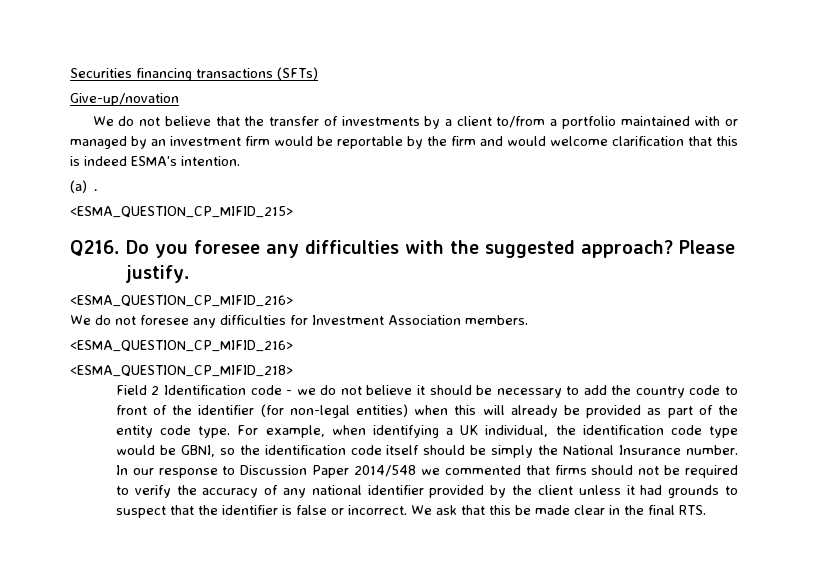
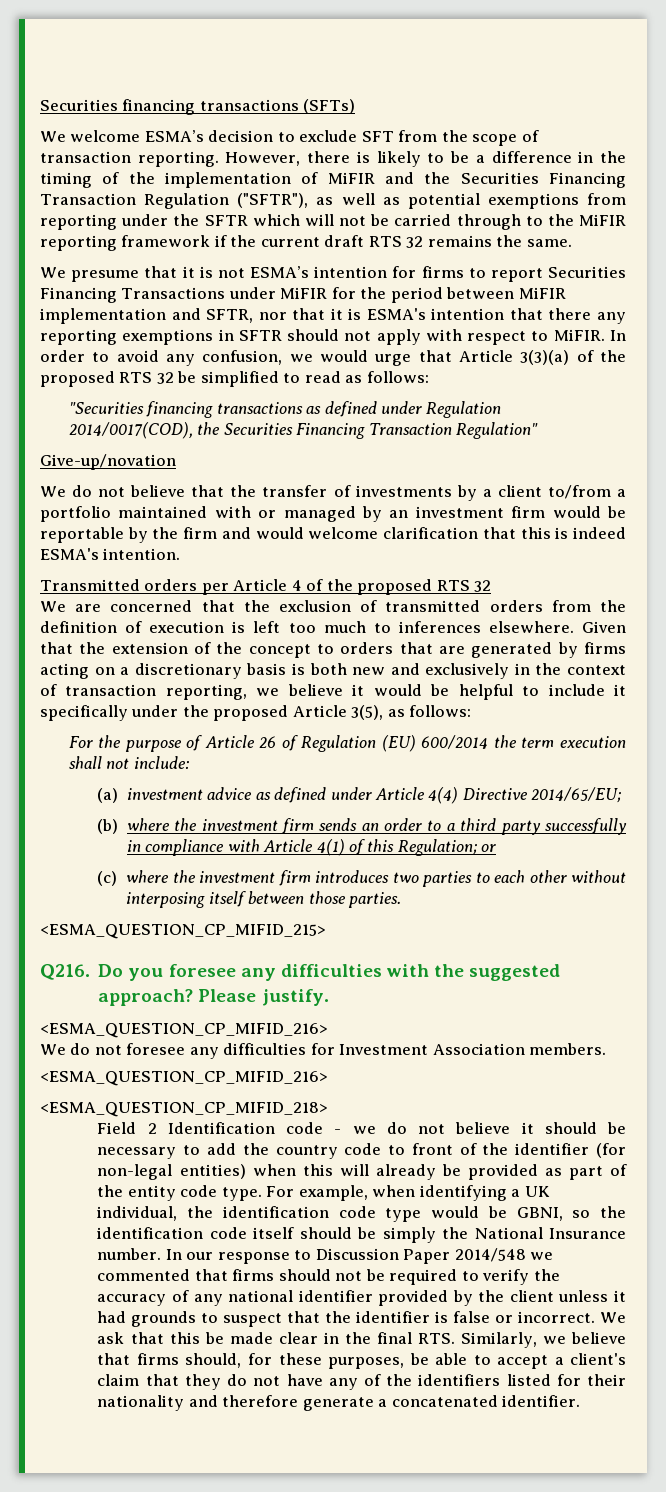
+ We welcome ESMA’s decision to exclude SFT from the scope of transaction reporting. However, there is likely to be a difference in the timing of the implementation of MiFIR and the Securities Financing Transaction Regulation ("SFTR"), as well as potential exemptions from reporting under the SFTR which will not be carried through to the MiFIR reporting framework if the current draft RTS 32 remains the same.
+ We presume that it is not ESMA’s intention for firms to report Securities Financing Transactions under MiFIR for the period between MiFIR implementation and SFTR, nor that it is ESMA's intention that there any reporting exemptions in SFTR should not apply with respect to MiFIR. In order to avoid any confusion, we would urge that Article 3(3)(a) of the proposed RTS 32 be simplified to read as follows:
+ "Securities financing transactions as defined under Regulation 2014/0017(COD), the Securities Financing Transaction Regulation"
- (a) .
+ Transmitted orders per Article 4 of the proposed RTS 32
+ We are concerned that the exclusion of transmitted orders from the definition of execution is left too much to inferences elsewhere. Given that the extension of the concept to orders that are generated by firms acting on a discretionary basis is both new and exclusively in the context of transaction reporting, we believe it would be helpful to include it specifically under the proposed Article 3(5), as follows:
+ For the purpose of Article 26 of Regulation (EU) 600/2014 the term execution shall not include:
+ (a) investment advice as defined under Article 4(4) Directive 2014/65/EU;
+ (b) where the investment firm sends an order to a third party successfully in compliance with Article 4(1) of this Regulation; or
+ (c) where the investment firm introduces two parties to each other without interposing itself between those parties.
- We ask that this be made clear in the final RTS.
+ We ask that this be made clear in the final RTS. Similarly, we believe that firms should, for these purposes, be able to accept a client's claim that they do not have any of the identifiers listed for their nationality and therefore generate a concatenated identifier.

